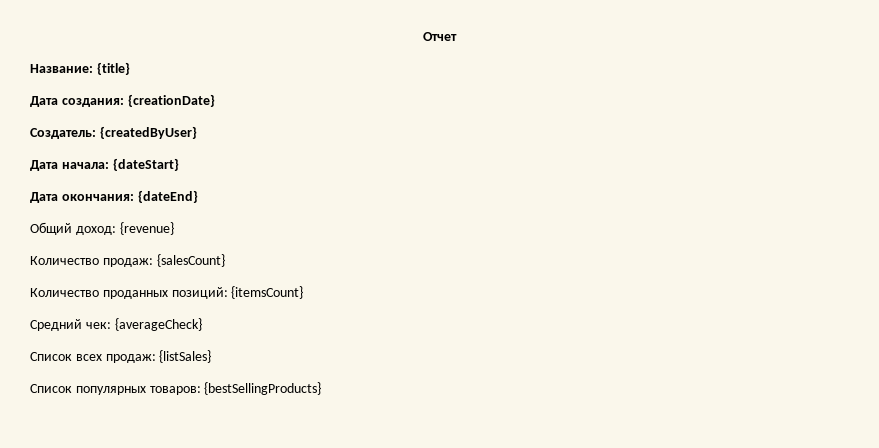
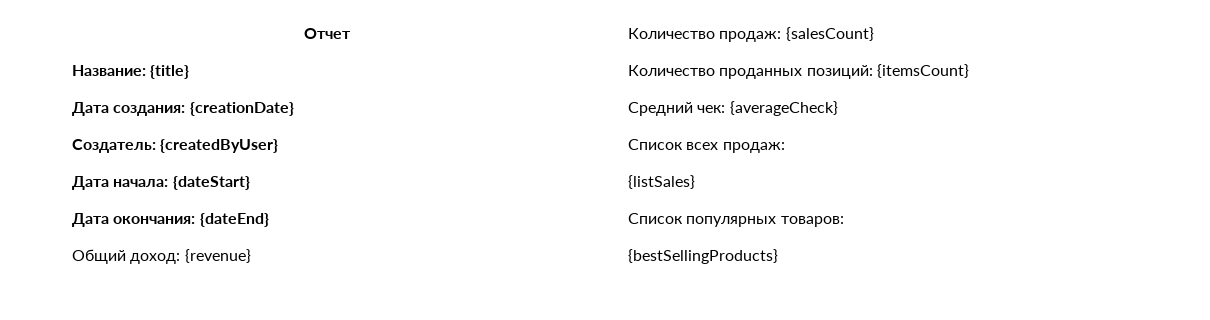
- Список всех продаж: {listSales}
+ Список всех продаж:
+ {listSales}
- Список популярных товаров: {bestSellingProducts}
+ Список популярных товаров:
+ {bestSellingProducts}

